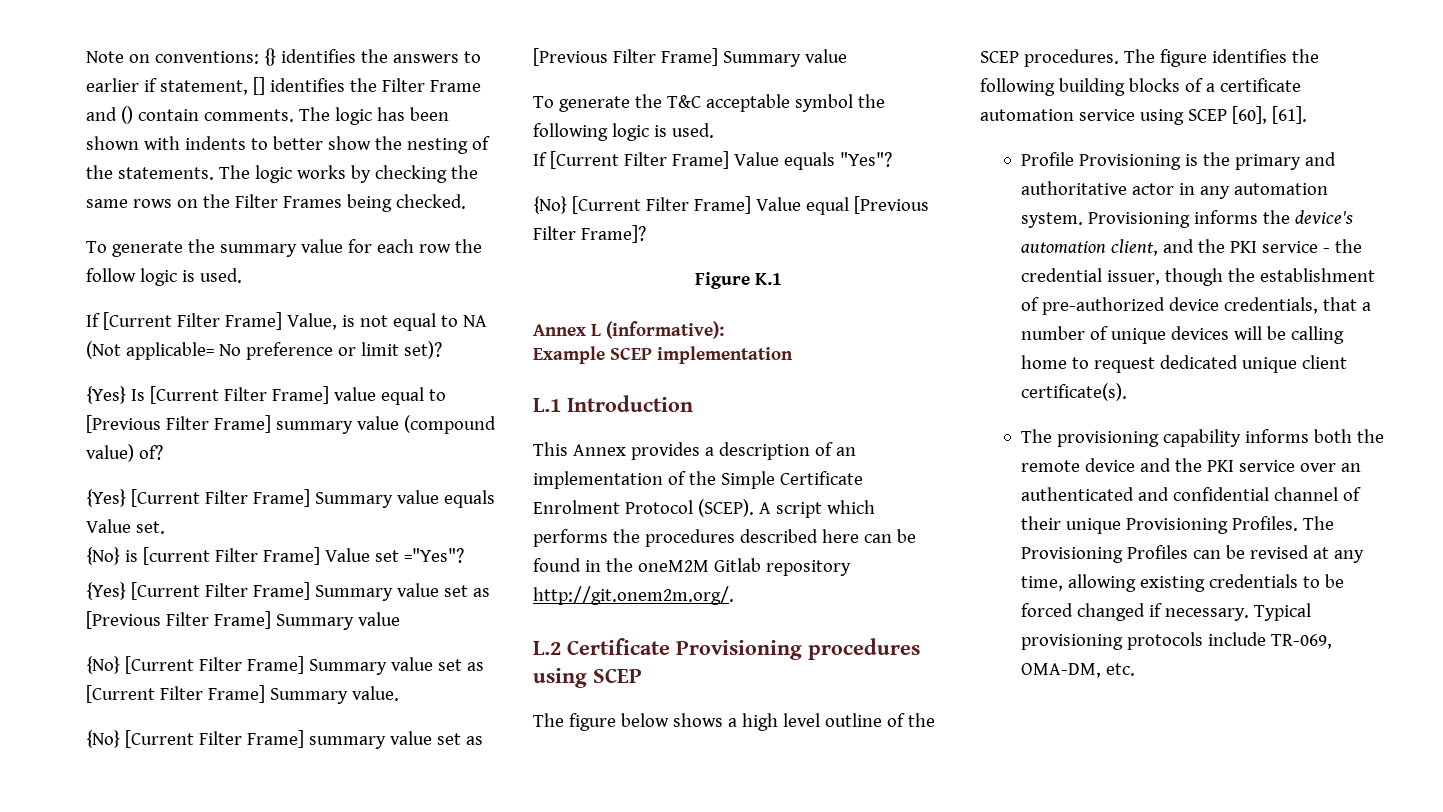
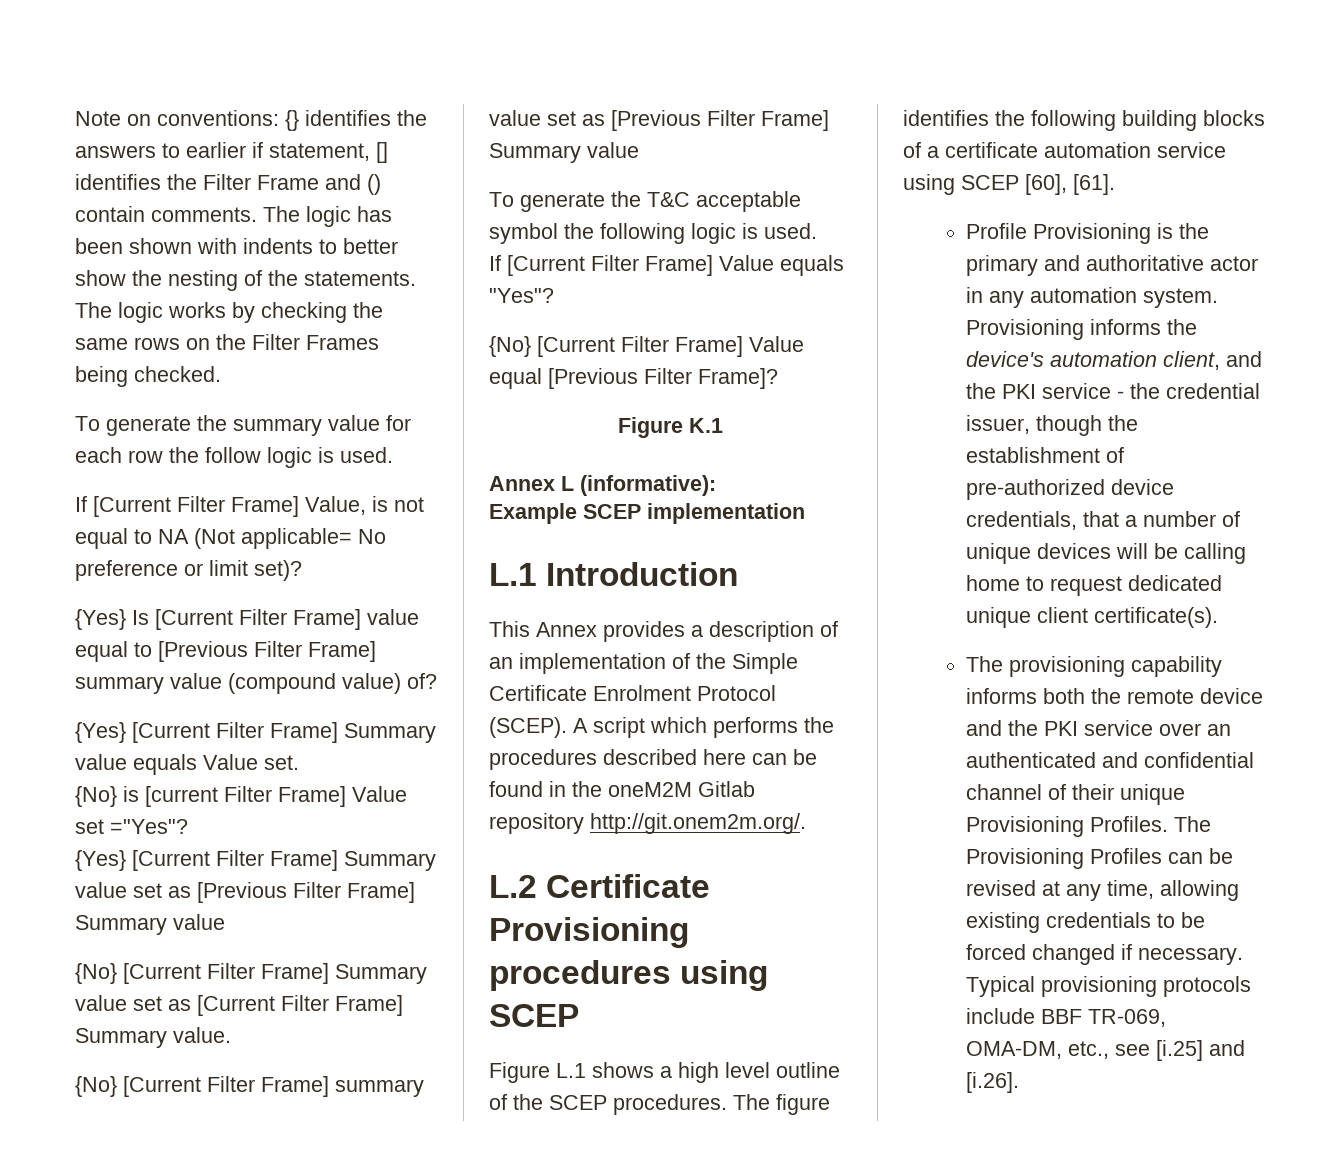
- The figure below shows a high level outline of the SCEP procedures.
+ Figure L.1 shows a high level outline of the SCEP procedures.
- Typical provisioning protocols include TR-069, OMA-DM, etc.
+ Typical provisioning protocols include BBF TR-069, OMA-DM, etc., see [i.25] and [i.26].

